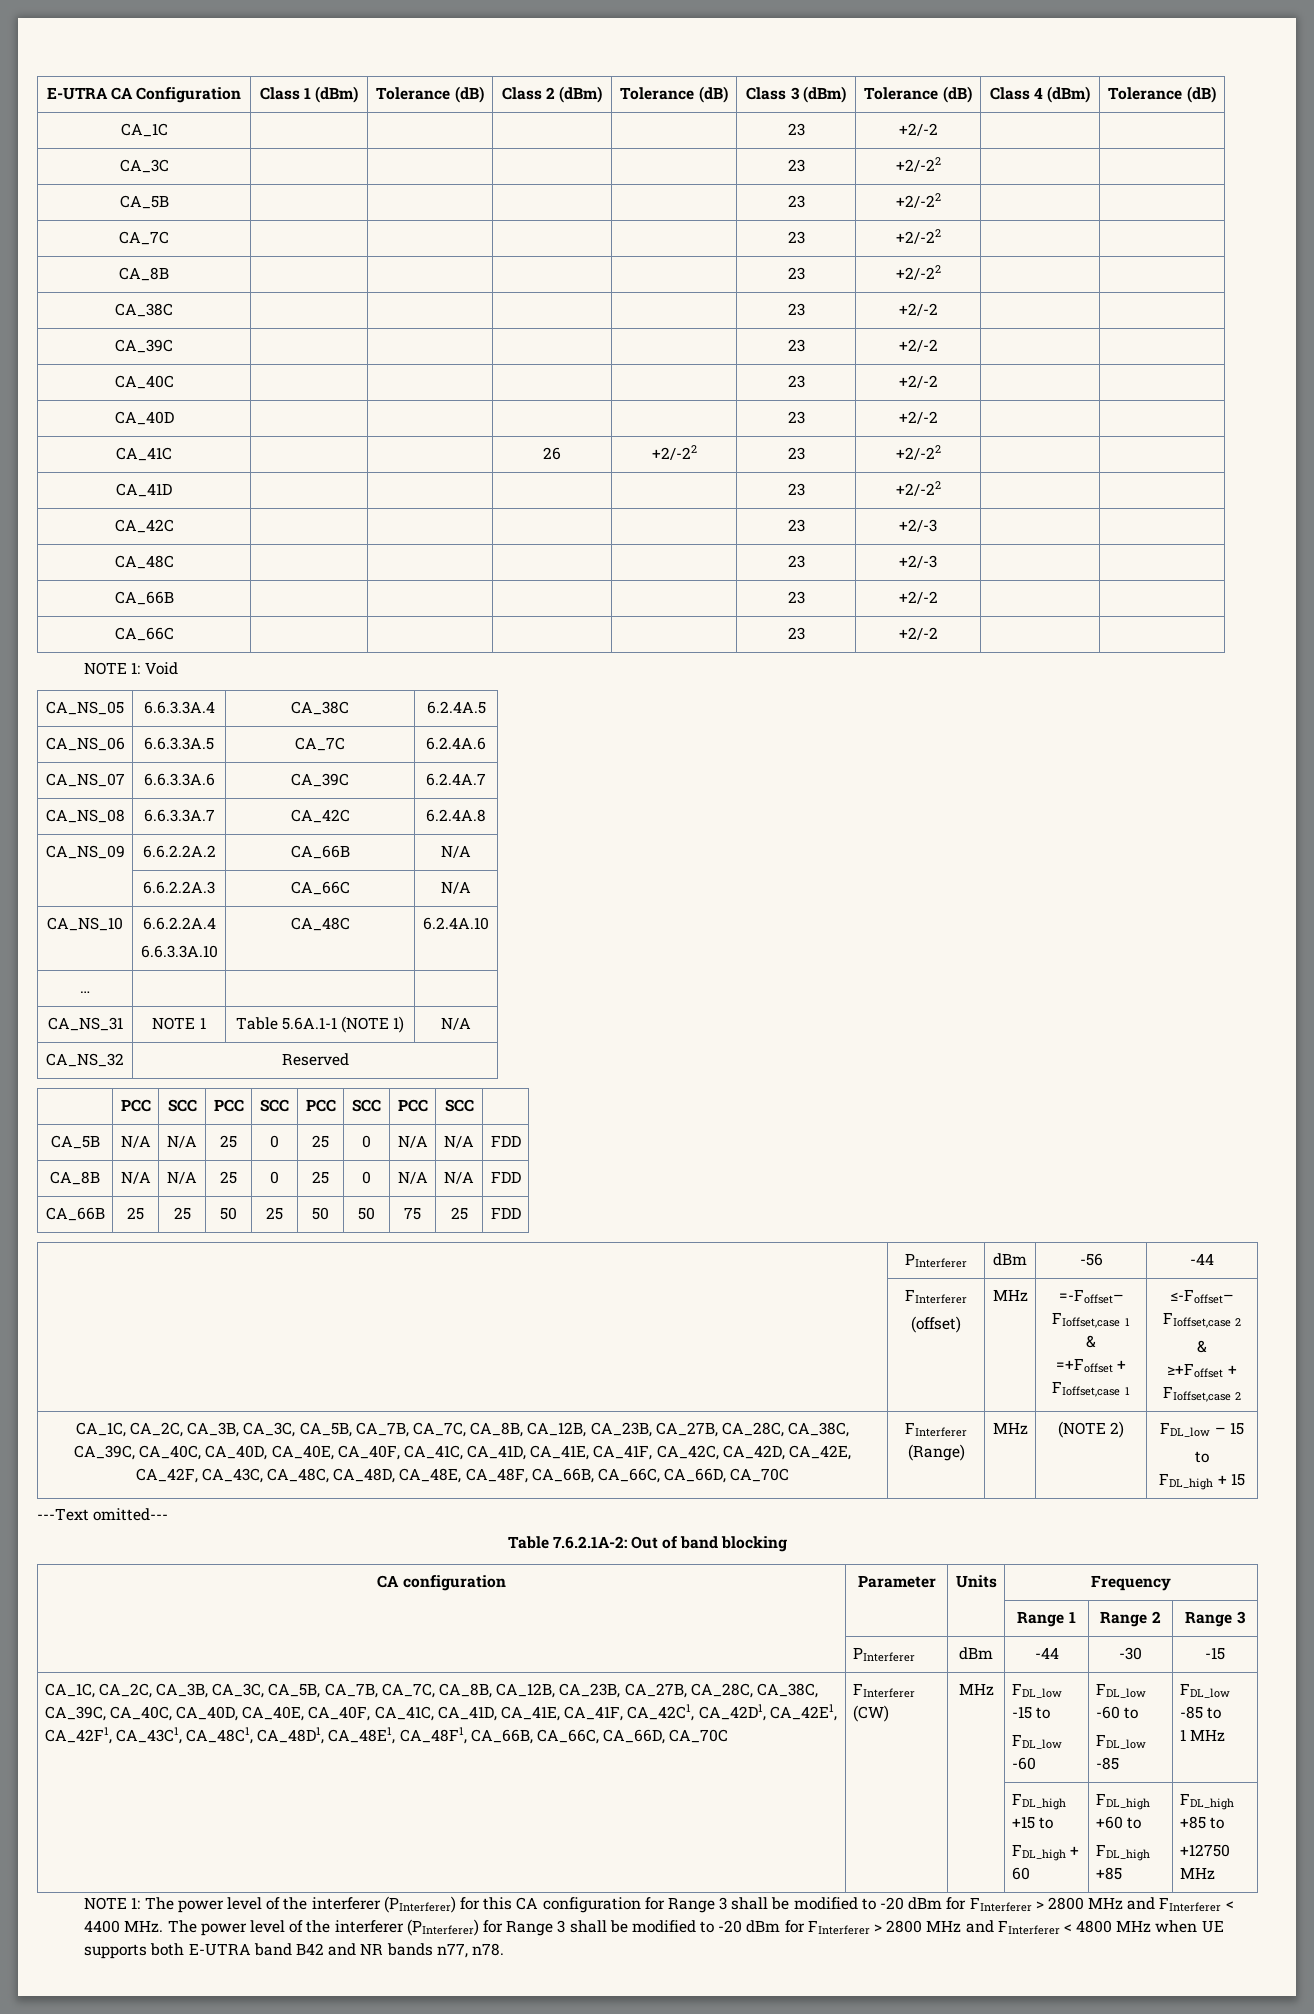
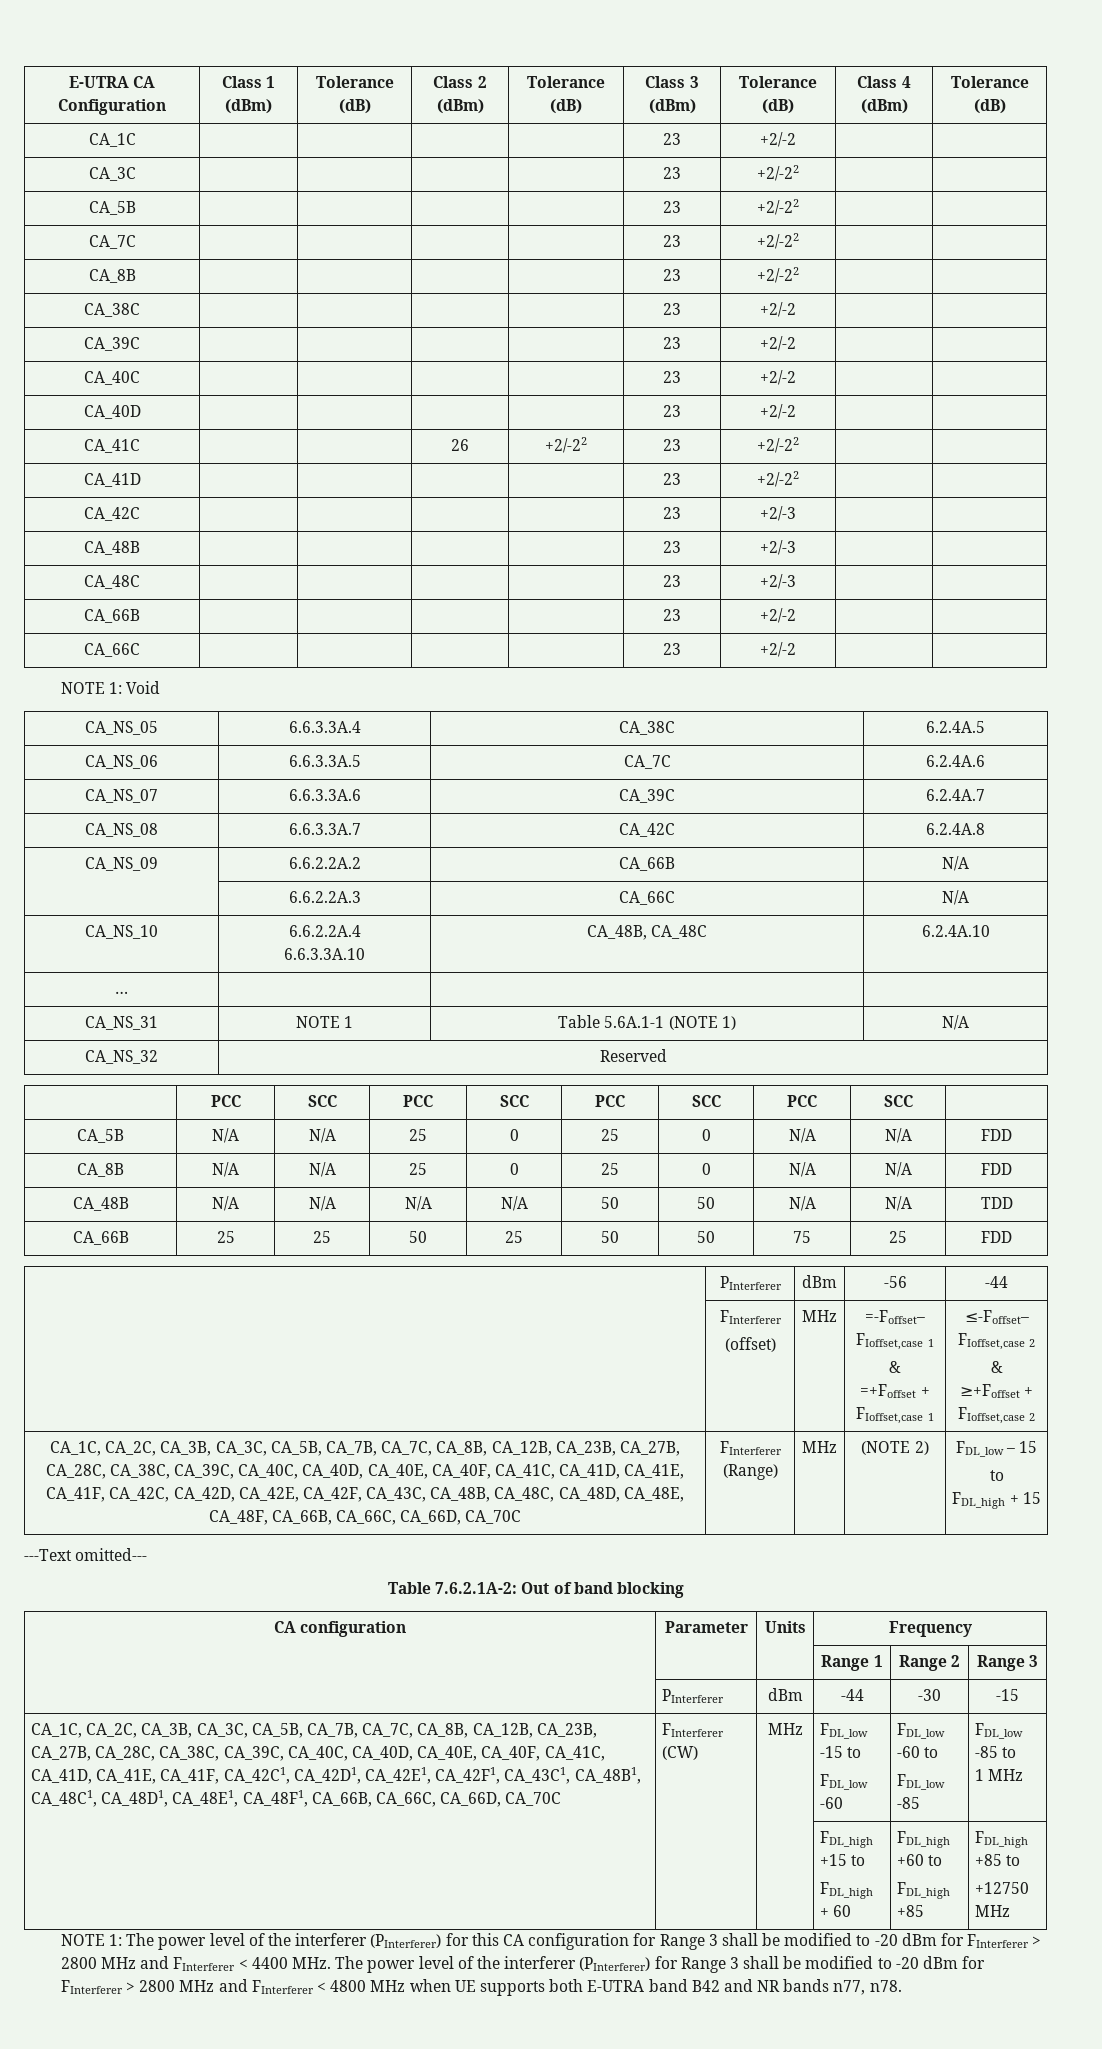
+ CA_48B | | | | | 23 | +2/-3 | |
  CA_NS_10 | 6.6.2.2A.4
- 6.6.3.3A.10 | CA_48C | 6.2.4A.10
+ 6.6.3.3A.10 | CA_48B, CA_48C | 6.2.4A.10
+ CA_48B | N/A | N/A | N/A | N/A | 50 | 50 | N/A | N/A | TDD
- CA_1C, CA_2C, CA_3B, CA_3C, CA_5B, CA_7B, CA_7C, CA_8B, CA_12B, CA_23B, CA_27B, CA_28C, CA_38C, CA_39C, CA_40C, CA_40D, CA_40E, CA_40F, CA_41C, CA_41D, CA_41E, CA_41F, CA_42C, CA_42D, CA_42E, CA_42F, CA_43C, CA_48C, CA_48D, CA_48E, CA_48F, CA_66B, CA_66C, CA_66D, CA_70C
+ CA_1C, CA_2C, CA_3B, CA_3C, CA_5B, CA_7B, CA_7C, CA_8B, CA_12B, CA_23B, CA_27B, CA_28C, CA_38C, CA_39C, CA_40C, CA_40D, CA_40E, CA_40F, CA_41C, CA_41D, CA_41E, CA_41F, CA_42C, CA_42D, CA_42E, CA_42F, CA_43C, CA_48B, CA_48C, CA_48D, CA_48E, CA_48F, CA_66B, CA_66C, CA_66D, CA_70C
- CA_1C, CA_2C, CA_3B, CA_3C, CA_5B, CA_7B, CA_7C, CA_8B, CA_12B, CA_23B, CA_27B, CA_28C, CA_38C, CA_39C, CA_40C, CA_40D, CA_40E, CA_40F, CA_41C, CA_41D, CA_41E, CA_41F, CA_42C1, CA_42D1, CA_42E1, CA_42F1, CA_43C1, CA_48C1, CA_48D1, CA_48E1, CA_48F1, CA_66B, CA_66C, CA_66D, CA_70C
+ CA_1C, CA_2C, CA_3B, CA_3C, CA_5B, CA_7B, CA_7C, CA_8B, CA_12B, CA_23B, CA_27B, CA_28C, CA_38C, CA_39C, CA_40C, CA_40D, CA_40E, CA_40F, CA_41C, CA_41D, CA_41E, CA_41F, CA_42C1, CA_42D1, CA_42E1, CA_42F1, CA_43C1, CA_48B1, CA_48C1, CA_48D1, CA_48E1, CA_48F1, CA_66B, CA_66C, CA_66D, CA_70C

